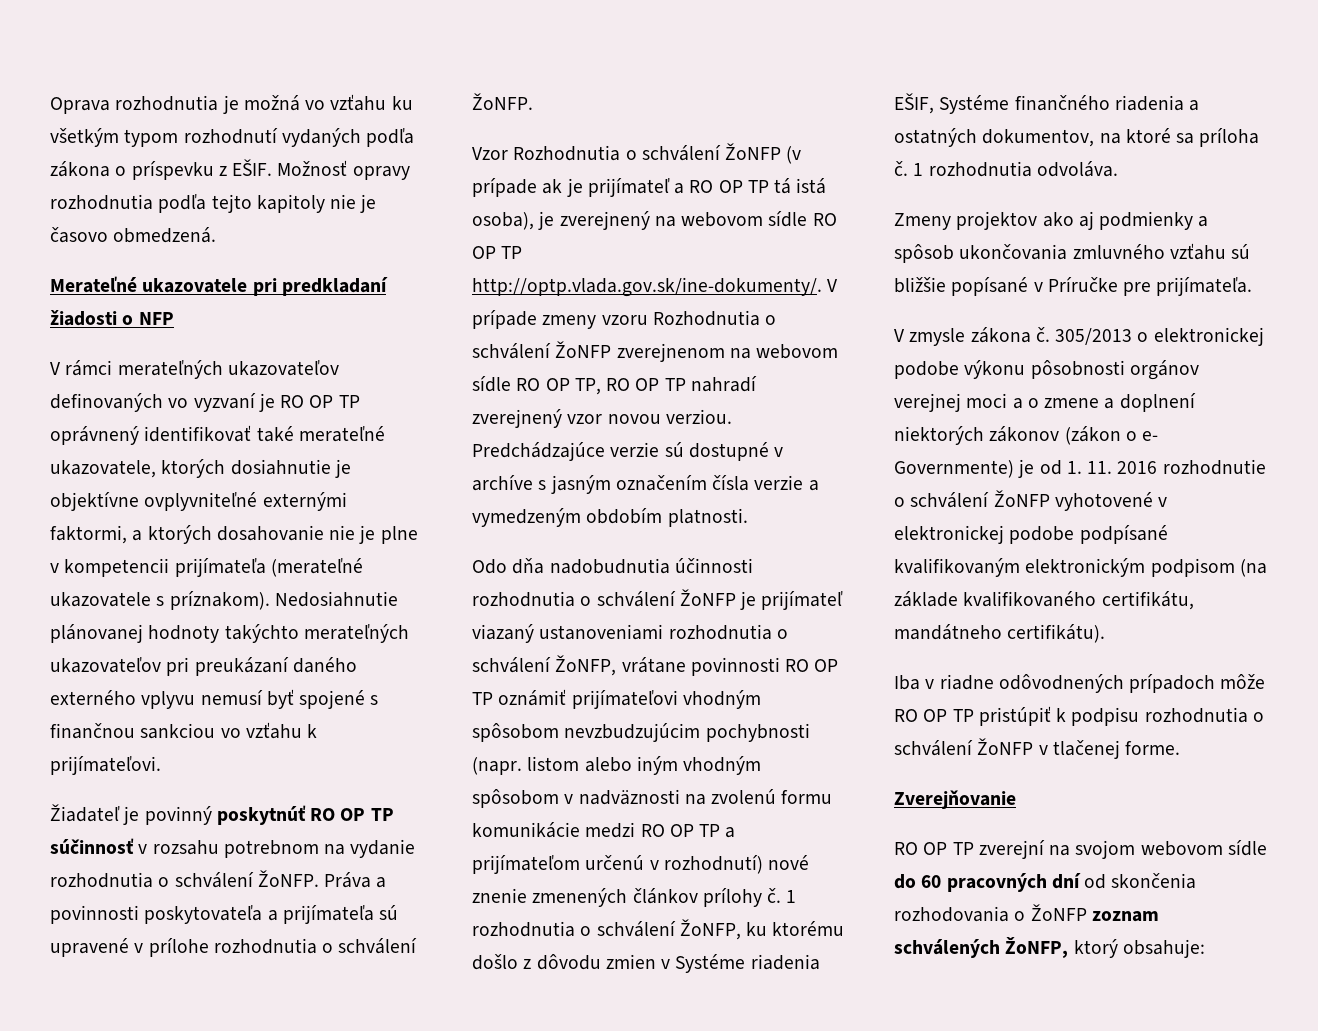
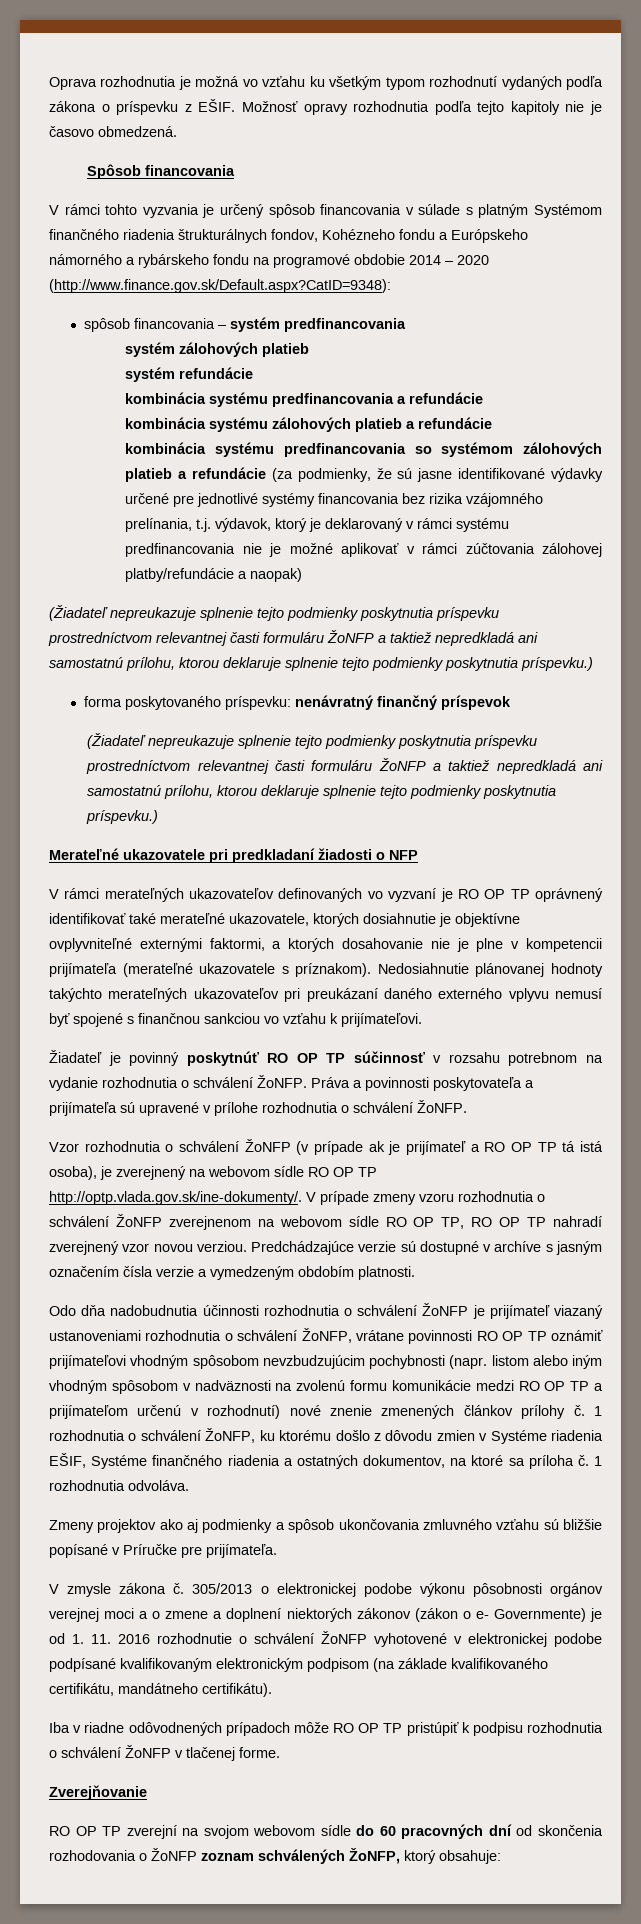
+ Spôsob financovania
+ V rámci tohto vyzvania je určený spôsob financovania v súlade s platným Systémom finančného riadenia štrukturálnych fondov, Kohézneho fondu a Európskeho námorného a rybárskeho fondu na programové obdobie 2014 – 2020 (http://www.finance.gov.sk/Default.aspx?CatID=9348):
+ spôsob financovania – systém predfinancovania
+ systém zálohových platieb
+ systém refundácie
+ kombinácia systému predfinancovania a refundácie
+ kombinácia systému zálohových platieb a refundácie
+ kombinácia systému predfinancovania so systémom zálohových platieb a refundácie (za podmienky, že sú jasne identifikované výdavky určené pre jednotlivé systémy financovania bez rizika vzájomného prelínania, t.j. výdavok, ktorý je deklarovaný v rámci systému predfinancovania nie je možné aplikovať v rámci zúčtovania zálohovej platby/refundácie a naopak)
+ (Žiadateľ nepreukazuje splnenie tejto podmienky poskytnutia príspevku prostredníctvom relevantnej časti formuláru ŽoNFP a taktiež nepredkladá ani samostatnú prílohu, ktorou deklaruje splnenie tejto podmienky poskytnutia príspevku.)
+ forma poskytovaného príspevku: nenávratný finančný príspevok
+ (Žiadateľ nepreukazuje splnenie tejto podmienky poskytnutia príspevku prostredníctvom relevantnej časti formuláru ŽoNFP a taktiež nepredkladá ani samostatnú prílohu, ktorou deklaruje splnenie tejto podmienky poskytnutia príspevku.)
- Vzor Rozhodnutia o schválení ŽoNFP (v prípade ak je prijímateľ a RO OP TP tá istá osoba), je zverejnený na webovom sídle RO OP TP http://optp.vlada.gov.sk/ine-dokumenty/. V prípade zmeny vzoru Rozhodnutia o schválení ŽoNFP zverejnenom na webovom sídle RO OP TP, RO OP TP nahradí zverejnený vzor novou verziou.
+ Vzor rozhodnutia o schválení ŽoNFP (v prípade ak je prijímateľ a RO OP TP tá istá osoba), je zverejnený na webovom sídle RO OP TP http://optp.vlada.gov.sk/ine-dokumenty/. V prípade zmeny vzoru rozhodnutia o schválení ŽoNFP zverejnenom na webovom sídle RO OP TP, RO OP TP nahradí zverejnený vzor novou verziou.

